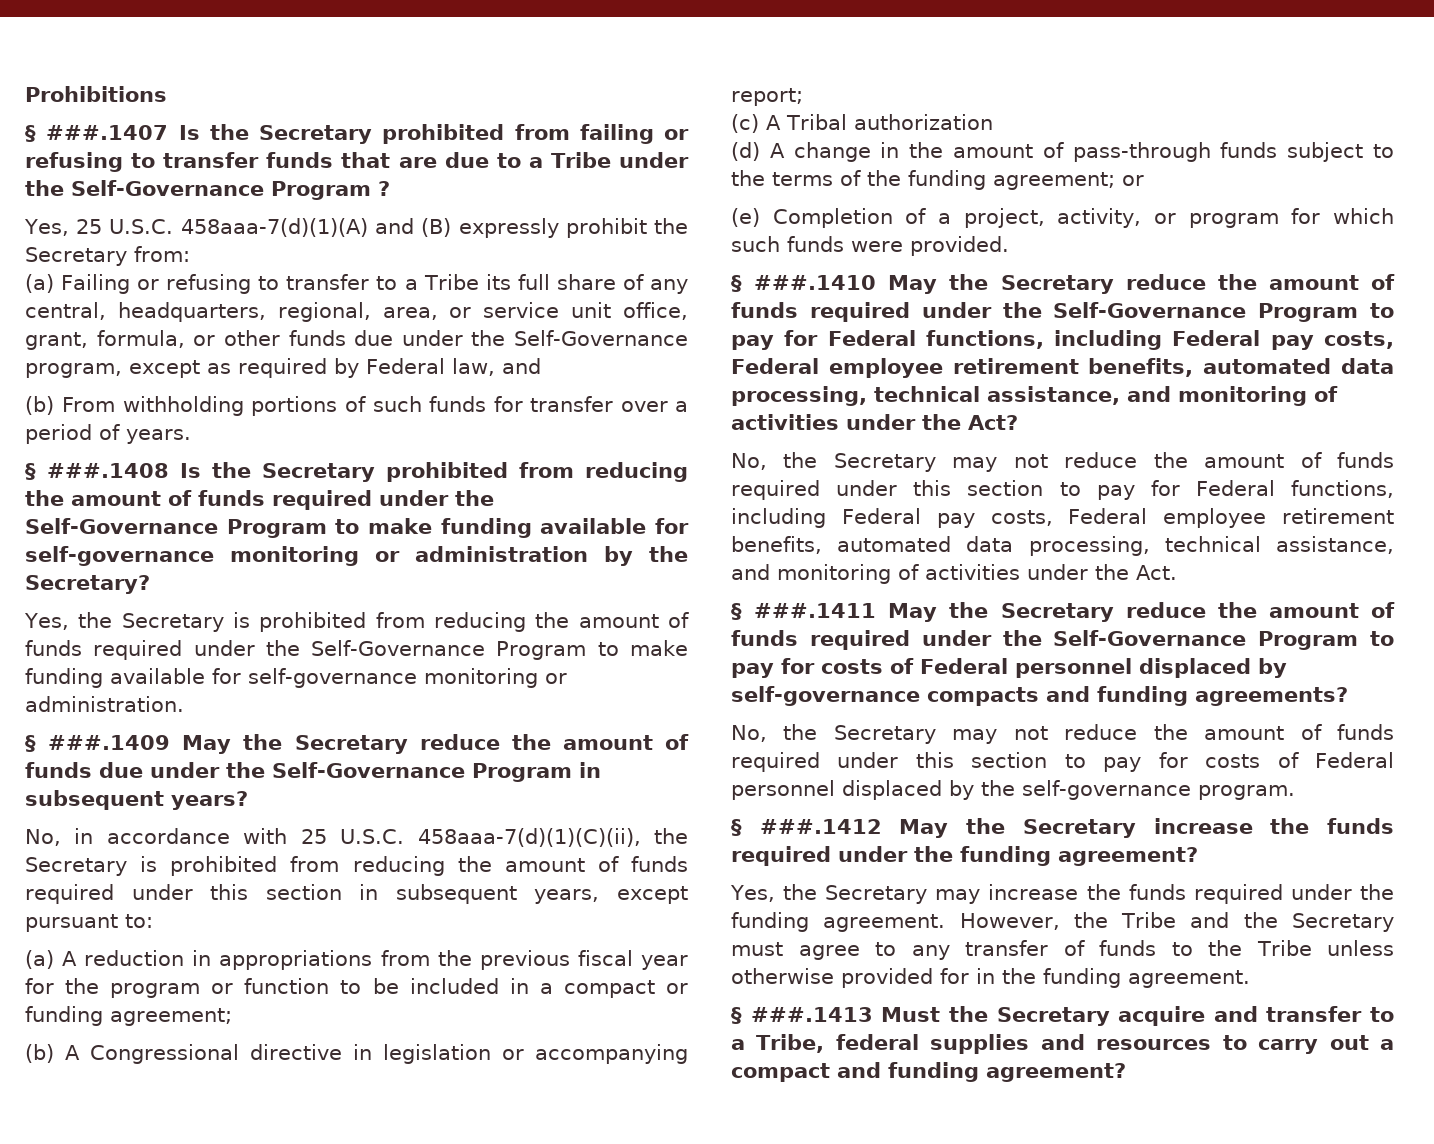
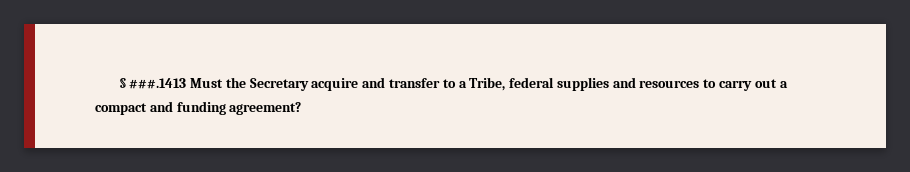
- Prohibitions
- § ###.1407 Is the Secretary prohibited from failing or refusing to transfer funds that are due to a Tribe under the Self-Governance Program ?
- Yes, 25 U.S.C. 458aaa-7(d)(1)(A) and (B) expressly prohibit the Secretary from:
- (a) Failing or refusing to transfer to a Tribe its full share of any central, headquarters, regional, area, or service unit office, grant, formula, or other funds due under the Self-Governance program, except as required by Federal law, and
- (b) From withholding portions of such funds for transfer over a period of years.
- § ###.1408 Is the Secretary prohibited from reducing the amount of funds required under the Self-Governance Program to make funding available for self-governance monitoring or administration by the Secretary?
- Yes, the Secretary is prohibited from reducing the amount of funds required under the Self-Governance Program to make funding available for self-governance monitoring or administration.
- § ###.1409 May the Secretary reduce the amount of funds due under the Self-Governance Program in subsequent years?
- No, in accordance with 25 U.S.C. 458aaa-7(d)(1)(C)(ii), the Secretary is prohibited from reducing the amount of funds required under this section in subsequent years, except pursuant to:
- (a) A reduction in appropriations from the previous fiscal year for the program or function to be included in a compact or funding agreement;
- (b) A Congressional directive in legislation or accompanying report;
- (c) A Tribal authorization
- (d) A change in the amount of pass-through funds subject to the terms of the funding agreement; or
- (e) Completion of a project, activity, or program for which such funds were provided.
- § ###.1410 May the Secretary reduce the amount of funds required under the Self-Governance Program to pay for Federal functions, including Federal pay costs, Federal employee retirement benefits, automated data processing, technical assistance, and monitoring of activities under the Act?
- No, the Secretary may not reduce the amount of funds required under this section to pay for Federal functions, including Federal pay costs, Federal employee retirement benefits, automated data processing, technical assistance, and monitoring of activities under the Act.
- § ###.1411 May the Secretary reduce the amount of funds required under the Self-Governance Program to pay for costs of Federal personnel displaced by self-governance compacts and funding agreements?
- No, the Secretary may not reduce the amount of funds required under this section to pay for costs of Federal personnel displaced by the self-governance program.
- § ###.1412 May the Secretary increase the funds required under the funding agreement?
- Yes, the Secretary may increase the funds required under the funding agreement. However, the Tribe and the Secretary must agree to any transfer of funds to the Tribe unless otherwise provided for in the funding agreement.

